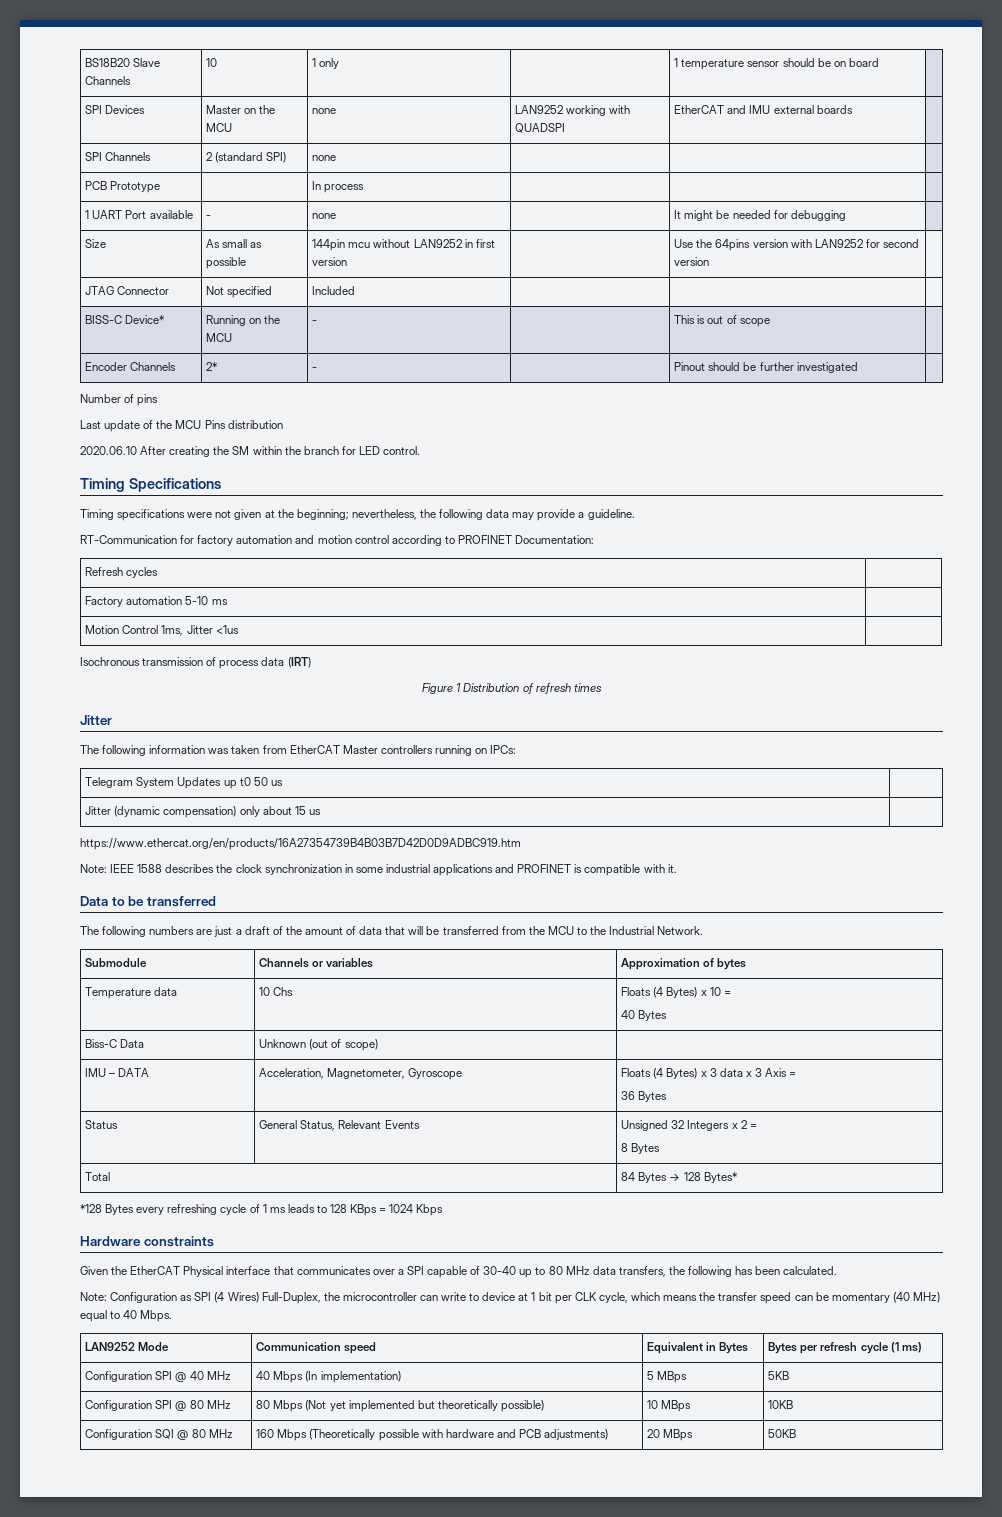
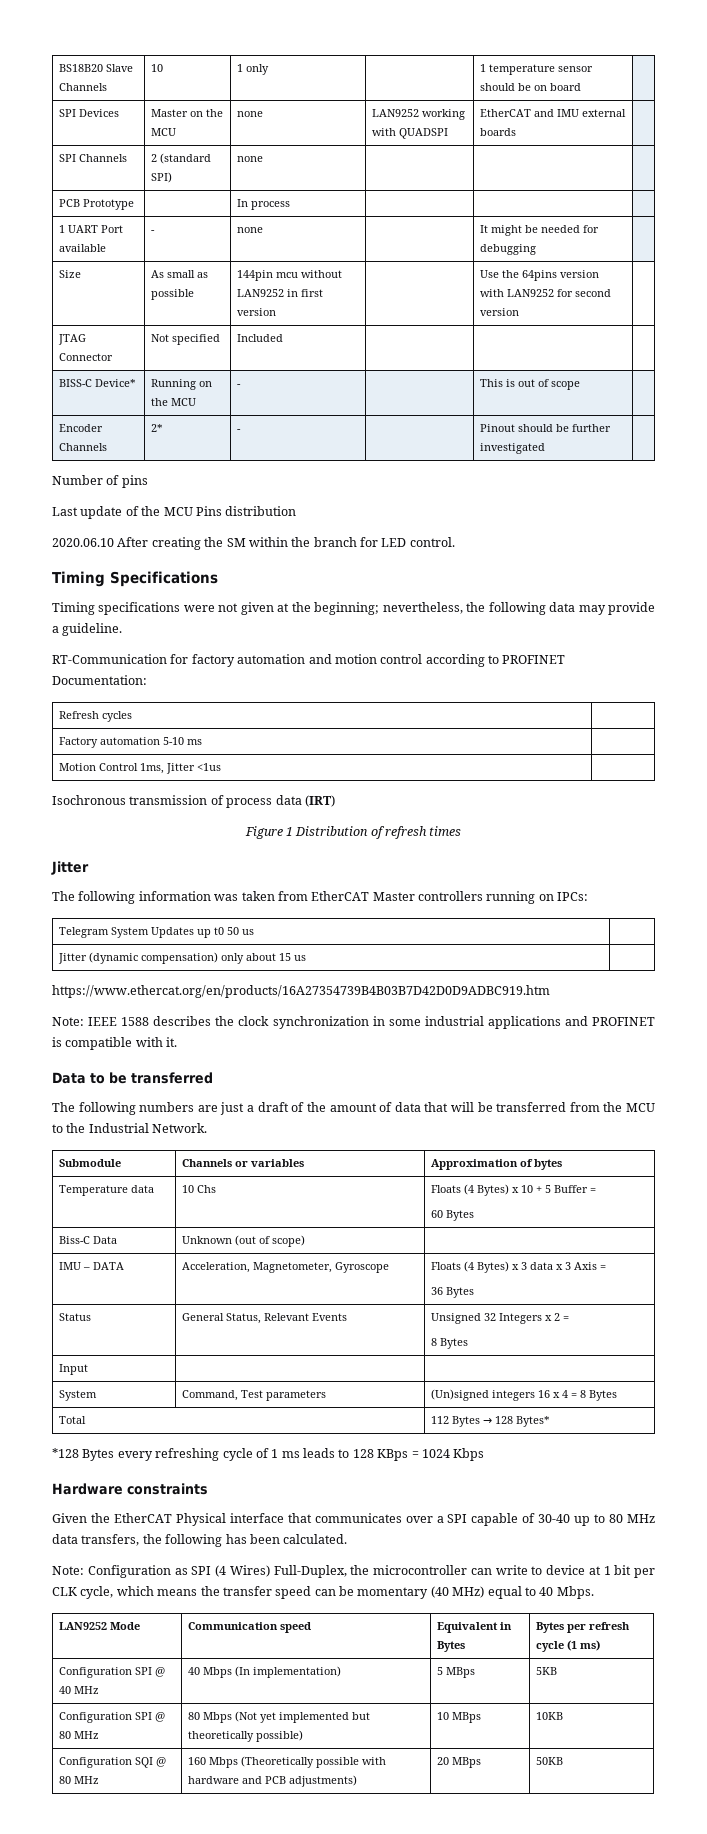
- Temperature data | 10 Chs | Floats (4 Bytes) x 10 =
- 40 Bytes
+ Temperature data | 10 Chs | Floats (4 Bytes) x 10 + 5 Buffer =
+ 60 Bytes
+ Input | |
+ System | Command, Test parameters | (Un)signed integers 16 x 4 = 8 Bytes
- Total | 84 Bytes → 128 Bytes*
+ Total | 112 Bytes → 128 Bytes*

